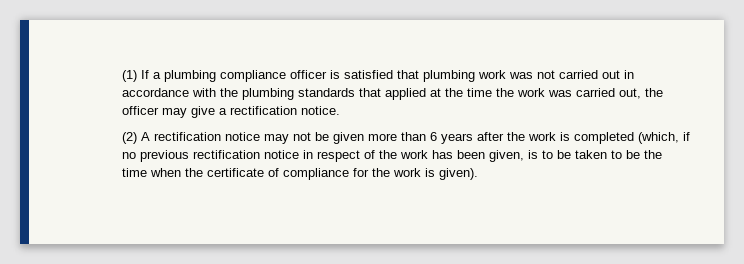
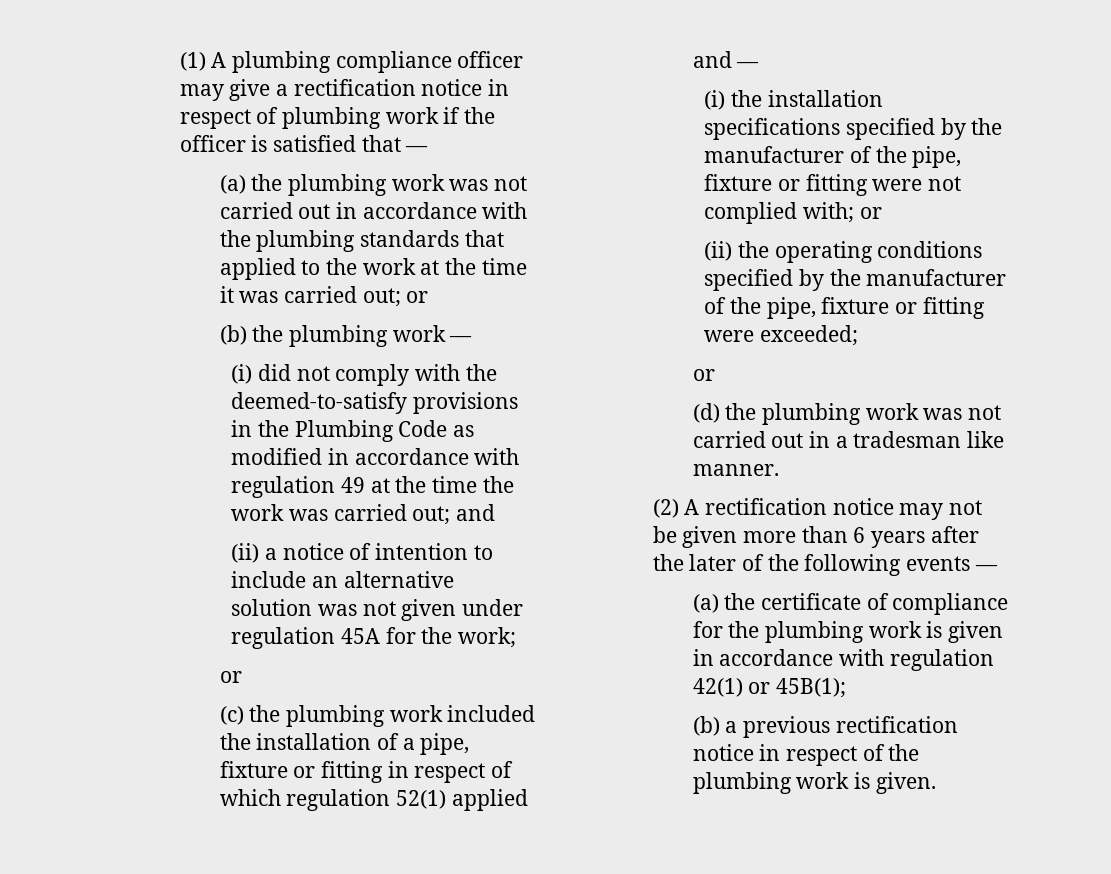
- (1) If a plumbing compliance officer is satisfied that plumbing work was not carried out in accordance with the plumbing standards that applied at the time the work was carried out, the officer may give a rectification notice.
+ (1) A plumbing compliance officer may give a rectification notice in respect of plumbing work if the officer is satisfied that —
+ (a) the plumbing work was not carried out in accordance with the plumbing standards that applied to the work at the time it was carried out; or
+ (b) the plumbing work —
+ (i) did not comply with the deemed-to-satisfy provisions in the Plumbing Code as modified in accordance with regulation 49 at the time the work was carried out; and
+ (ii) a notice of intention to include an alternative solution was not given under regulation 45A for the work;
+ or
+ (c) the plumbing work included the installation of a pipe, fixture or fitting in respect of which regulation 52(1) applied and —
+ (i) the installation specifications specified by the manufacturer of the pipe, fixture or fitting were not complied with; or
+ (ii) the operating conditions specified by the manufacturer of the pipe, fixture or fitting were exceeded;
+ or
+ (d) the plumbing work was not carried out in a tradesman like manner.
- (2) A rectification notice may not be given more than 6 years after the work is completed (which, if no previous rectification notice in respect of the work has been given, is to be taken to be the time when the certificate of compliance for the work is given).
+ (2) A rectification notice may not be given more than 6 years after the later of the following events —
+ (a) the certificate of compliance for the plumbing work is given in accordance with regulation 42(1) or 45B(1);
+ (b) a previous rectification notice in respect of the plumbing work is given.

